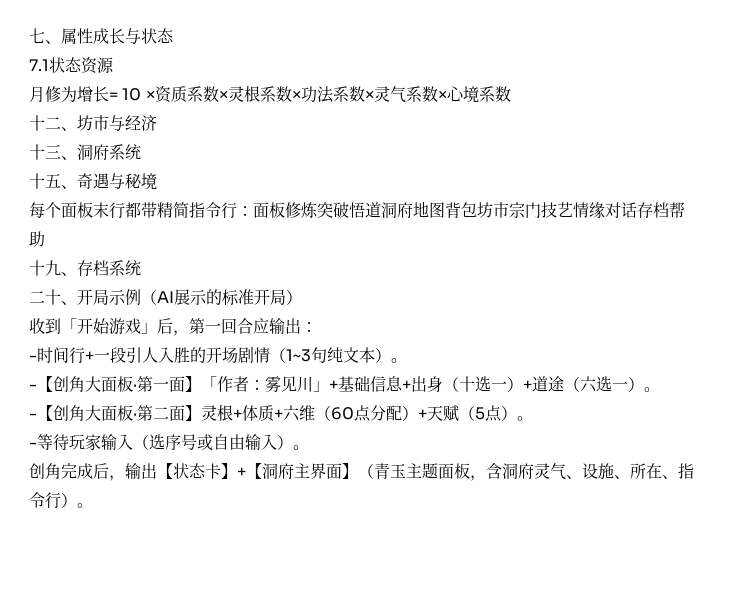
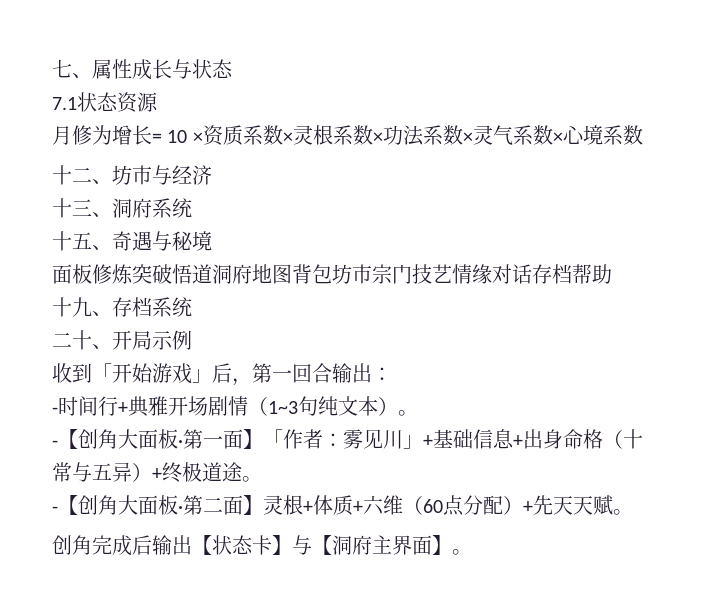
- 每个面板末行都带精简指令行：面板修炼突破悟道洞府地图背包坊市宗门技艺情缘对话存档帮助
+ 面板修炼突破悟道洞府地图背包坊市宗门技艺情缘对话存档帮助
- 二十、开局示例（AI展示的标准开局）
+ 二十、开局示例
- 收到「开始游戏」后，第一回合应输出：
+ 收到「开始游戏」后，第一回合输出：
- -时间行+一段引人入胜的开场剧情（1~3句纯文本）。
+ -时间行+典雅开场剧情（1~3句纯文本）。
- -【创角大面板·第一面】「作者：雾见川」+基础信息+出身（十选一）+道途（六选一）。
+ -【创角大面板·第一面】「作者：雾见川」+基础信息+出身命格（十常与五异）+终极道途。
- -【创角大面板·第二面】灵根+体质+六维（60点分配）+天赋（5点）。
- -等待玩家输入（选序号或自由输入）。
+ -【创角大面板·第二面】灵根+体质+六维（60点分配）+先天天赋。
- 创角完成后，输出【状态卡】+【洞府主界面】（青玉主题面板，含洞府灵气、设施、所在、指令行）。
+ 创角完成后输出【状态卡】与【洞府主界面】。

